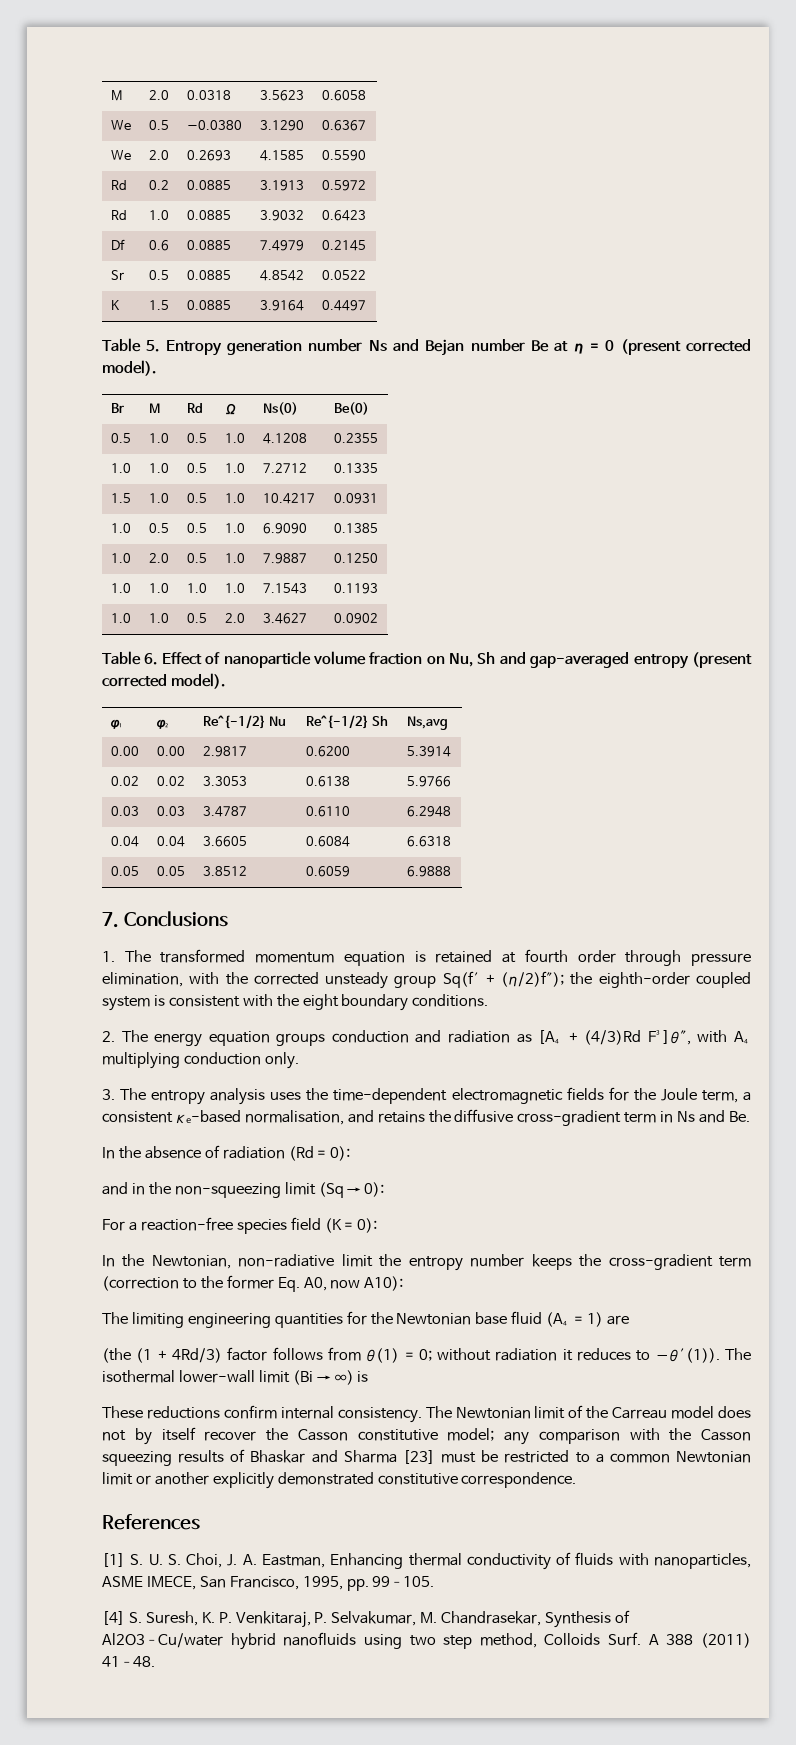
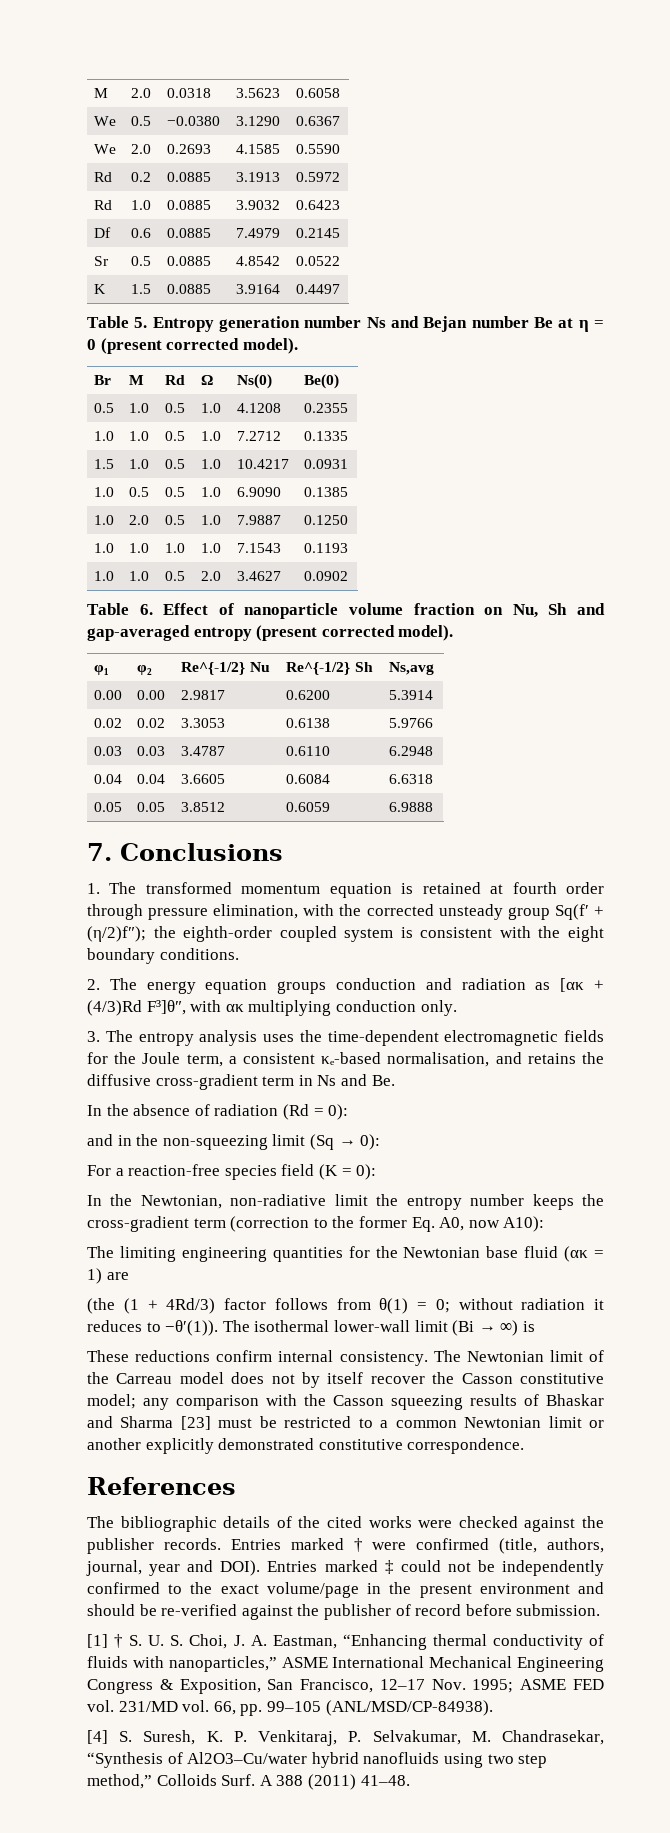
- 2. The energy equation groups conduction and radiation as [A₄ + (4/3)Rd F³]θ″, with A₄ multiplying conduction only.
+ 2. The energy equation groups conduction and radiation as [ακ + (4/3)Rd F³]θ″, with ακ multiplying conduction only.
- The limiting engineering quantities for the Newtonian base fluid (A₄ = 1) are
+ The limiting engineering quantities for the Newtonian base fluid (ακ = 1) are
+ The bibliographic details of the cited works were checked against the publisher records. Entries marked † were confirmed (title, authors, journal, year and DOI). Entries marked ‡ could not be independently confirmed to the exact volume/page in the present environment and should be re-verified against the publisher of record before submission.
- [1] S. U. S. Choi, J. A. Eastman, Enhancing thermal conductivity of fluids with nanoparticles, ASME IMECE, San Francisco, 1995, pp. 99–105.
+ [1] † S. U. S. Choi, J. A. Eastman, “Enhancing thermal conductivity of fluids with nanoparticles,” ASME International Mechanical Engineering Congress & Exposition, San Francisco, 12–17 Nov. 1995; ASME FED vol. 231/MD vol. 66, pp. 99–105 (ANL/MSD/CP-84938).
- [4] S. Suresh, K. P. Venkitaraj, P. Selvakumar, M. Chandrasekar, Synthesis of Al2O3–Cu/water hybrid nanofluids using two step method, Colloids Surf.
+ [4] S. Suresh, K. P. Venkitaraj, P. Selvakumar, M. Chandrasekar, “Synthesis of Al2O3–Cu/water hybrid nanofluids using two step method,” Colloids Surf.

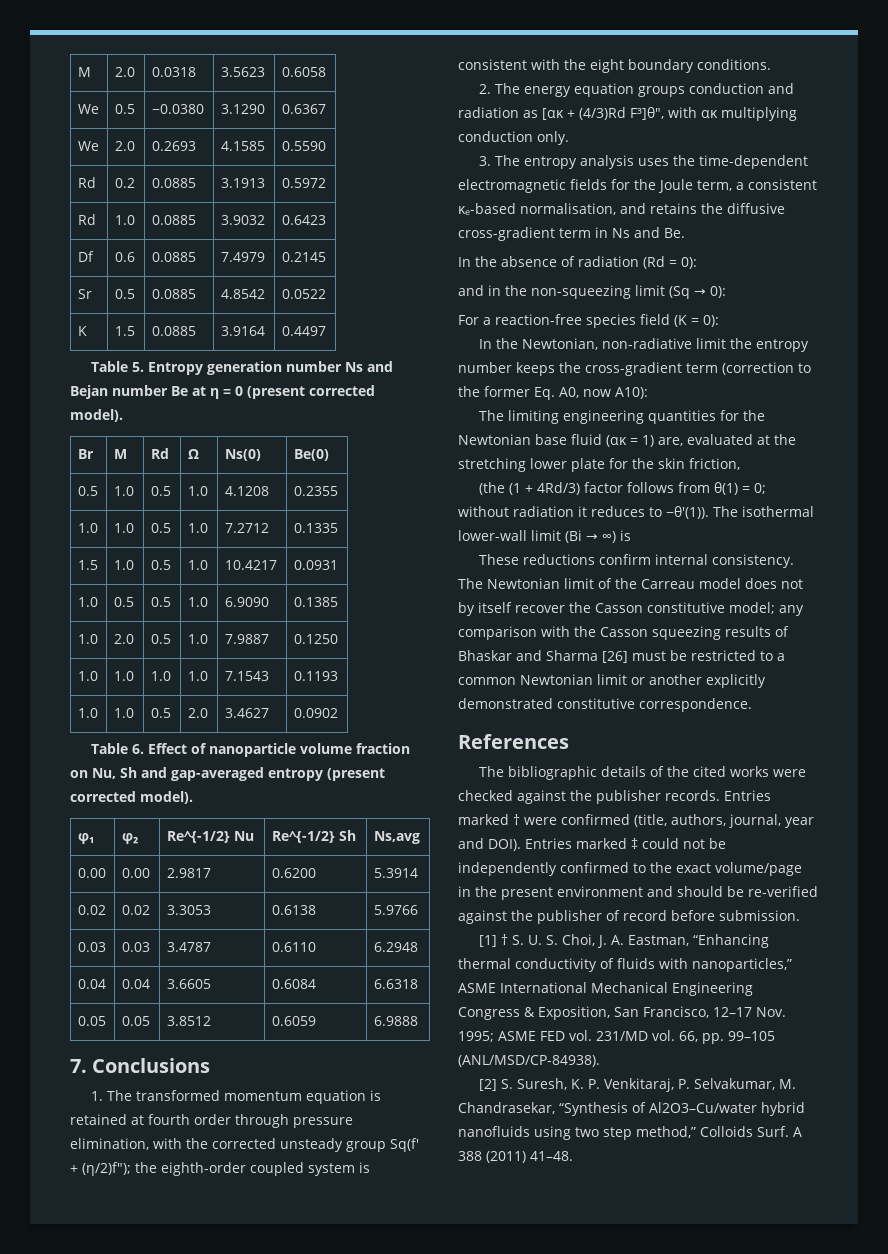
- The limiting engineering quantities for the Newtonian base fluid (ακ = 1) are
+ The limiting engineering quantities for the Newtonian base fluid (ακ = 1) are, evaluated at the stretching lower plate for the skin friction,
- The Newtonian limit of the Carreau model does not by itself recover the Casson constitutive model; any comparison with the Casson squeezing results of Bhaskar and Sharma [23] must be restricted to a common Newtonian limit or another explicitly demonstrated constitutive correspondence.
+ The Newtonian limit of the Carreau model does not by itself recover the Casson constitutive model; any comparison with the Casson squeezing results of Bhaskar and Sharma [26] must be restricted to a common Newtonian limit or another explicitly demonstrated constitutive correspondence.
- [4] S. Suresh, K. P. Venkitaraj, P. Selvakumar, M. Chandrasekar, “Synthesis of Al2O3–Cu/water hybrid nanofluids using two step method,” Colloids Surf.
+ [2] S. Suresh, K. P. Venkitaraj, P. Selvakumar, M. Chandrasekar, “Synthesis of Al2O3–Cu/water hybrid nanofluids using two step method,” Colloids Surf.

